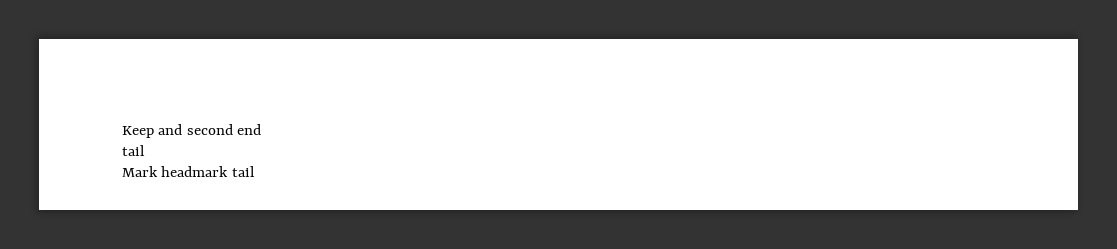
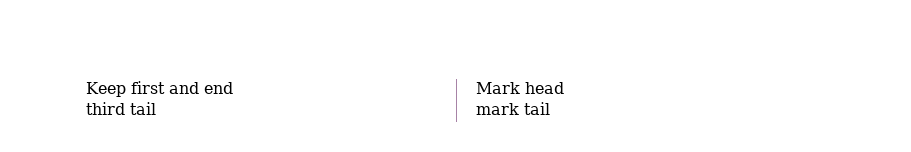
- Keep and second end
- tail
+ Keep first and end
+ third tail
- Mark headmark tail
+ Mark head
+ mark tail

